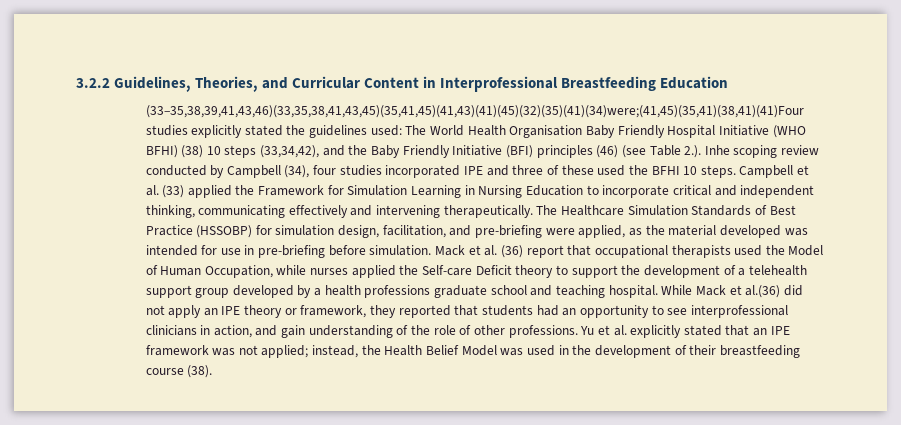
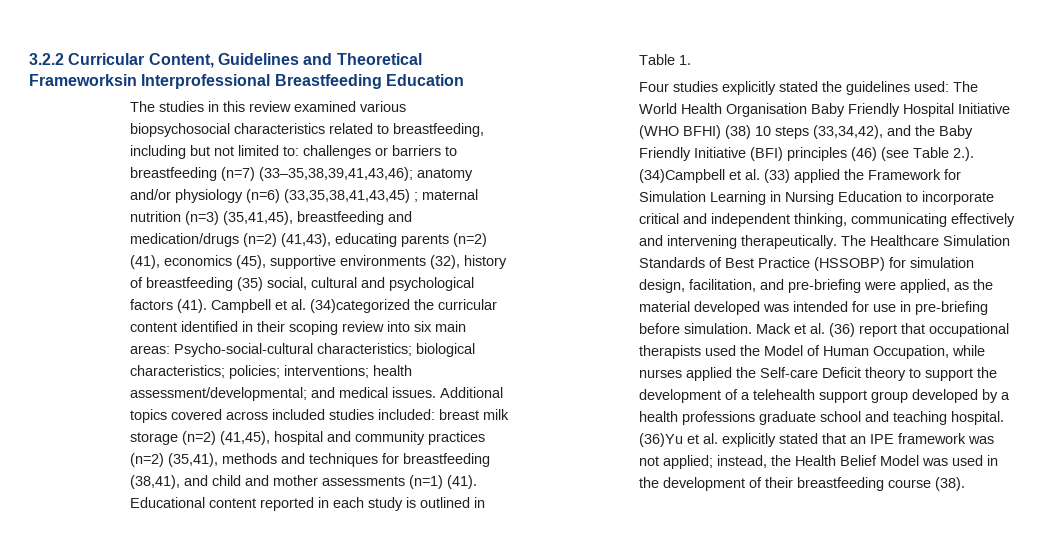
- 3.2.2 Guidelines, Theories, and Curricular Content in Interprofessional Breastfeeding Education
- (33–35,38,39,41,43,46)(33,35,38,41,43,45)(35,41,45)(41,43)(41)(45)(32)(35)(41)(34)were;(41,45)(35,41)(38,41)(41)Four studies explicitly stated the guidelines used: The World Health Organisation Baby Friendly Hospital Initiative (WHO BFHI) (38) 10 steps (33,34,42), and the Baby Friendly Initiative (BFI) principles (46) (see Table 2.). Inhe scoping review conducted by Campbell (34), four studies incorporated IPE and three of these used the BFHI 10 steps. Campbell et al. (33) applied the Framework for Simulation Learning in Nursing Education to incorporate critical and independent thinking, communicating effectively and intervening therapeutically.
+ 3.2.2 Curricular Content, Guidelines and Theoretical Frameworksin Interprofessional Breastfeeding Education
+ The studies in this review examined various biopsychosocial characteristics related to breastfeeding, including but not limited to: challenges or barriers to breastfeeding (n=7) (33–35,38,39,41,43,46); anatomy and/or physiology (n=6) (33,35,38,41,43,45) ; maternal nutrition (n=3) (35,41,45), breastfeeding and medication/drugs (n=2) (41,43), educating parents (n=2) (41), economics (45), supportive environments (32), history of breastfeeding (35) social, cultural and psychological factors (41). Campbell et al. (34)categorized the curricular content identified in their scoping review into six main areas: Psycho-social-cultural characteristics; biological characteristics; policies; interventions; health assessment/developmental; and medical issues. Additional topics covered across included studies included: breast milk storage (n=2) (41,45), hospital and community practices (n=2) (35,41), methods and techniques for breastfeeding (38,41), and child and mother assessments (n=1) (41). Educational content reported in each study is outlined in Table 1.
+ Four studies explicitly stated the guidelines used: The World Health Organisation Baby Friendly Hospital Initiative (WHO BFHI) (38) 10 steps (33,34,42), and the Baby Friendly Initiative (BFI) principles (46) (see Table 2.). (34)Campbell et al. (33) applied the Framework for Simulation Learning in Nursing Education to incorporate critical and independent thinking, communicating effectively and intervening therapeutically.
- While Mack et al.(36) did not apply an IPE theory or framework, they reported that students had an opportunity to see interprofessional clinicians in action, and gain understanding of the role of other professions. Yu et al. explicitly stated that an IPE framework was not applied; instead, the Health Belief Model was used in the development of their breastfeeding course (38).
+ (36)Yu et al. explicitly stated that an IPE framework was not applied; instead, the Health Belief Model was used in the development of their breastfeeding course (38).

